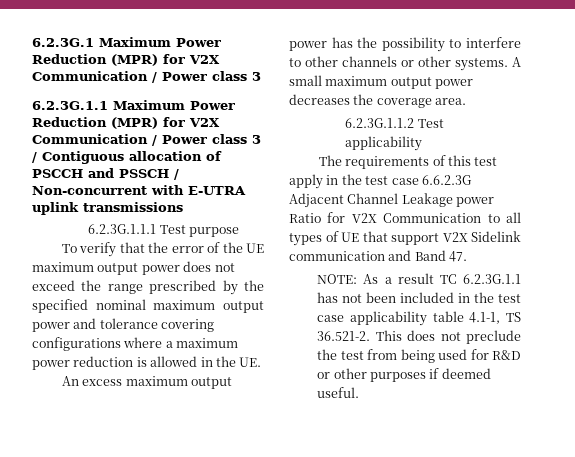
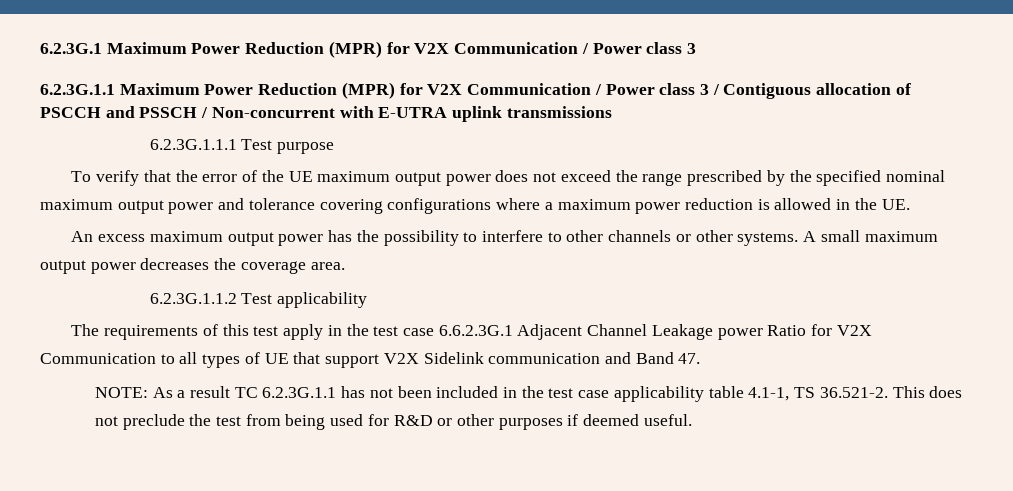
- The requirements of this test apply in the test case 6.6.2.3G Adjacent Channel Leakage power Ratio for V2X Communication to all types of UE that support V2X Sidelink communication and Band 47.
+ The requirements of this test apply in the test case 6.6.2.3G.1 Adjacent Channel Leakage power Ratio for V2X Communication to all types of UE that support V2X Sidelink communication and Band 47.

